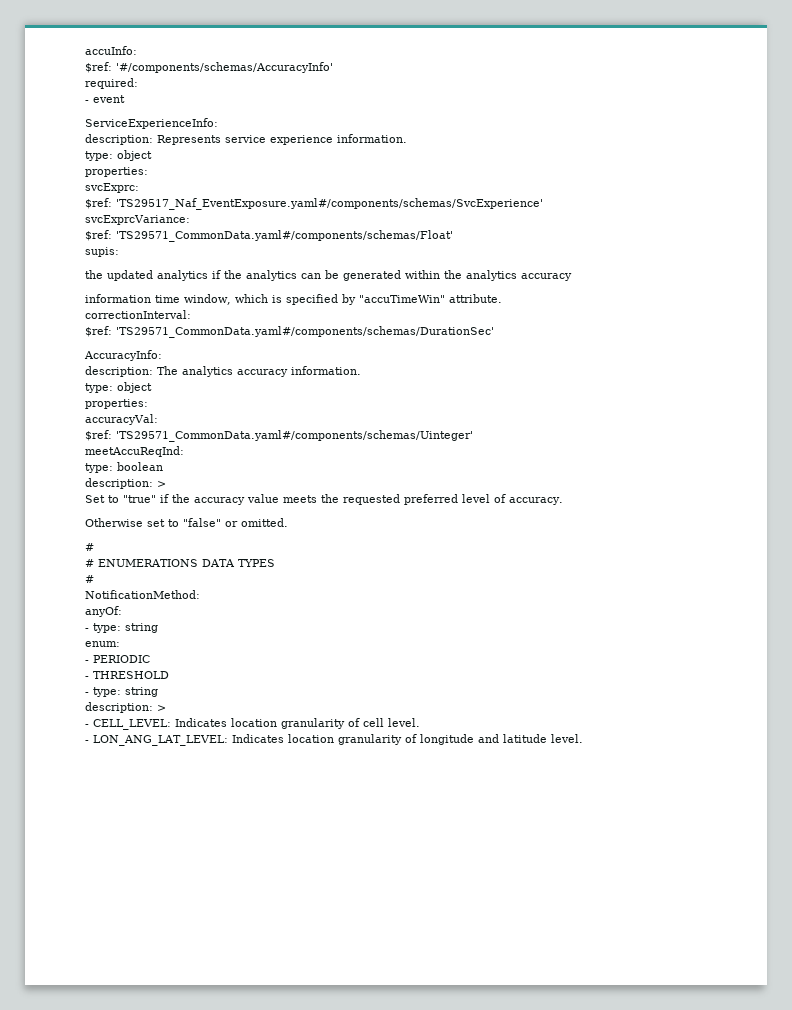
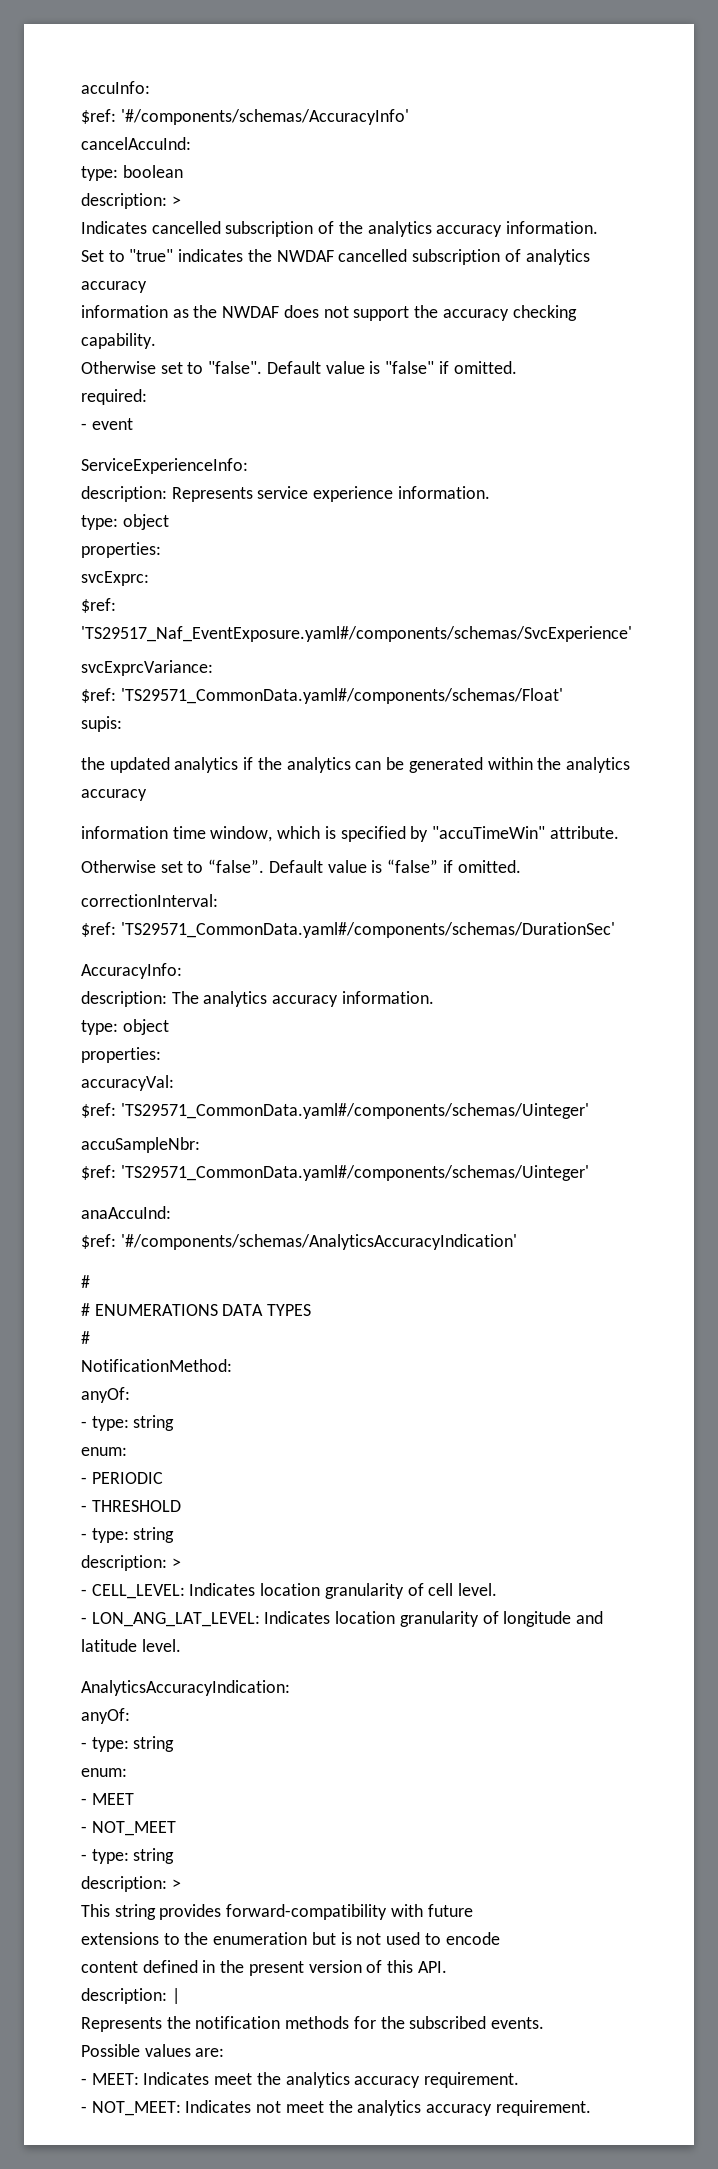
+ cancelAccuInd:
+ type: boolean
+ description: >
+ Indicates cancelled subscription of the analytics accuracy information.
+ Set to "true" indicates the NWDAF cancelled subscription of analytics accuracy
+ information as the NWDAF does not support the accuracy checking capability.
+ Otherwise set to "false". Default value is "false" if omitted.
  information time window, which is specified by "accuTimeWin" attribute.
+ Otherwise set to “false”. Default value is “false” if omitted.
- meetAccuReqInd:
- type: boolean
- description: >
- Set to "true" if the accuracy value meets the requested preferred level of accuracy.
- Otherwise set to "false" or omitted.
+ accuSampleNbr:
+ $ref: 'TS29571_CommonData.yaml#/components/schemas/Uinteger'
+ anaAccuInd:
+ $ref: '#/components/schemas/AnalyticsAccuracyIndication'
+ AnalyticsAccuracyIndication:
+ anyOf:
+ - type: string
+ enum:
+ - MEET
+ - NOT_MEET
+ - type: string
+ description: >
+ This string provides forward-compatibility with future
+ extensions to the enumeration but is not used to encode
+ content defined in the present version of this API.
+ description: |
+ Represents the notification methods for the subscribed events.
+ Possible values are:
+ - MEET: Indicates meet the analytics accuracy requirement.
+ - NOT_MEET: Indicates not meet the analytics accuracy requirement.

